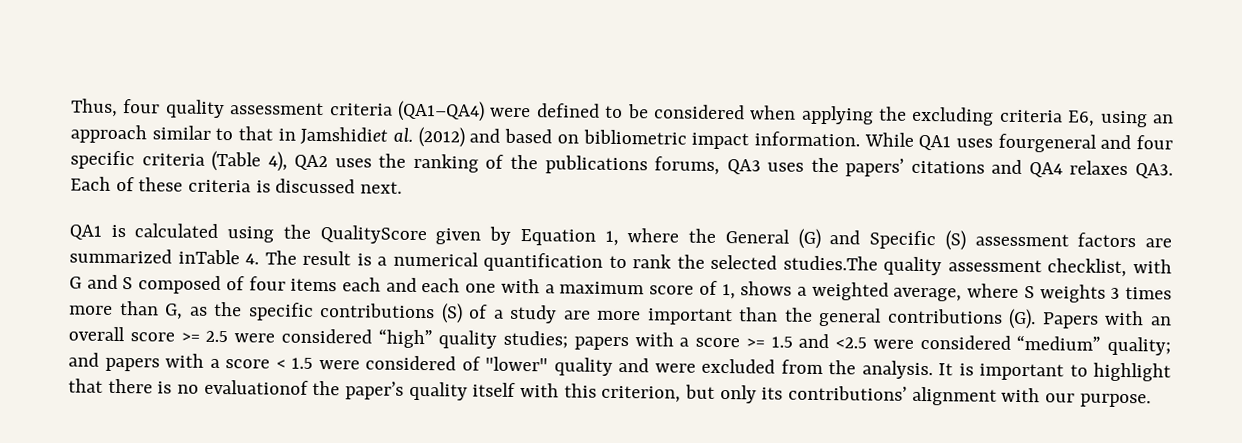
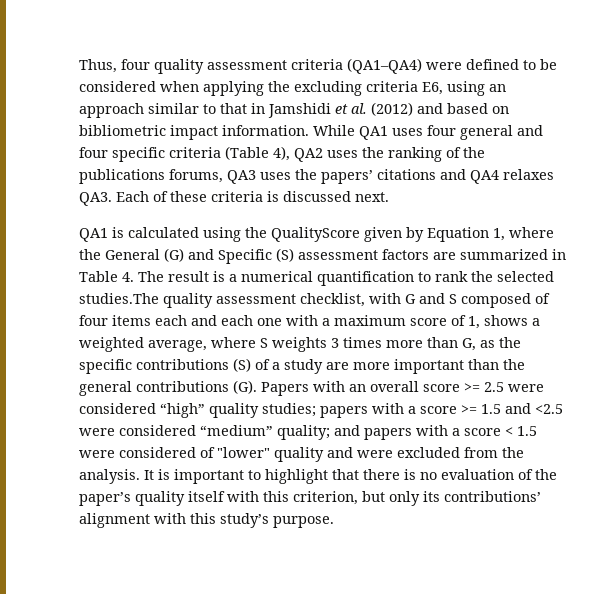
- Thus, four quality assessment criteria (QA1–QA4) were defined to be considered when applying the excluding criteria E6, using an approach similar to that in Jamshidiet al. (2012) and based on bibliometric impact information.
+ Thus, four quality assessment criteria (QA1–QA4) were defined to be considered when applying the excluding criteria E6, using an approach similar to that in Jamshidi et al. (2012) and based on bibliometric impact information.
- While QA1 uses fourgeneral and four specific criteria (Table 4), QA2 uses the ranking of the publications forums, QA3 uses the papers’ citations and QA4 relaxes QA3. Each of these criteria is discussed next.
+ While QA1 uses four general and four specific criteria (Table 4), QA2 uses the ranking of the publications forums, QA3 uses the papers’ citations and QA4 relaxes QA3. Each of these criteria is discussed next.
- QA1 is calculated using the QualityScore given by Equation 1, where the General (G) and Specific (S) assessment factors are summarized inTable 4. The result is a numerical quantification to rank the selected studies.The quality assessment checklist, with G and S composed of four items each and each one with a maximum score of 1, shows a weighted average, where S weights 3 times more than G, as the specific contributions (S) of a study are more important than the general contributions (G). Papers with an overall score >= 2.5 were considered “high” quality studies;
+ QA1 is calculated using the QualityScore given by Equation 1, where the General (G) and Specific (S) assessment factors are summarized in Table 4. The result is a numerical quantification to rank the selected studies.The quality assessment checklist, with G and S composed of four items each and each one with a maximum score of 1, shows a weighted average, where S weights 3 times more than G, as the specific contributions (S) of a study are more important than the general contributions (G). Papers with an overall score >= 2.5 were considered “high” quality studies;
- It is important to highlight that there is no evaluationof the paper’s quality itself with this criterion, but only its contributions’ alignment with our purpose.
+ It is important to highlight that there is no evaluation of the paper’s quality itself with this criterion, but only its contributions’ alignment with this study’s purpose.

